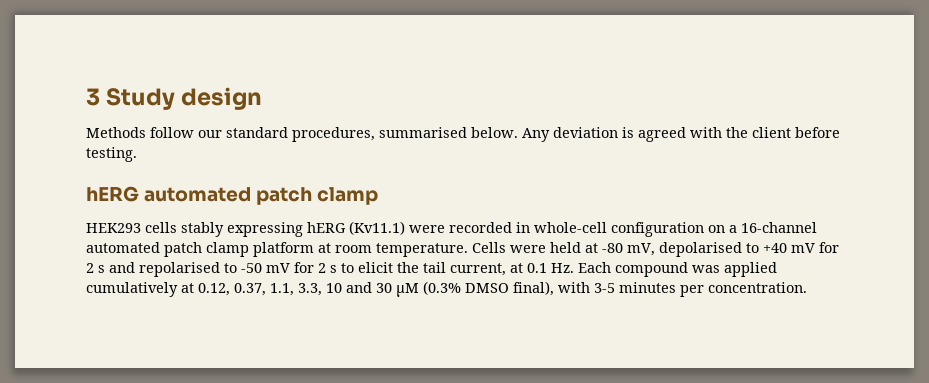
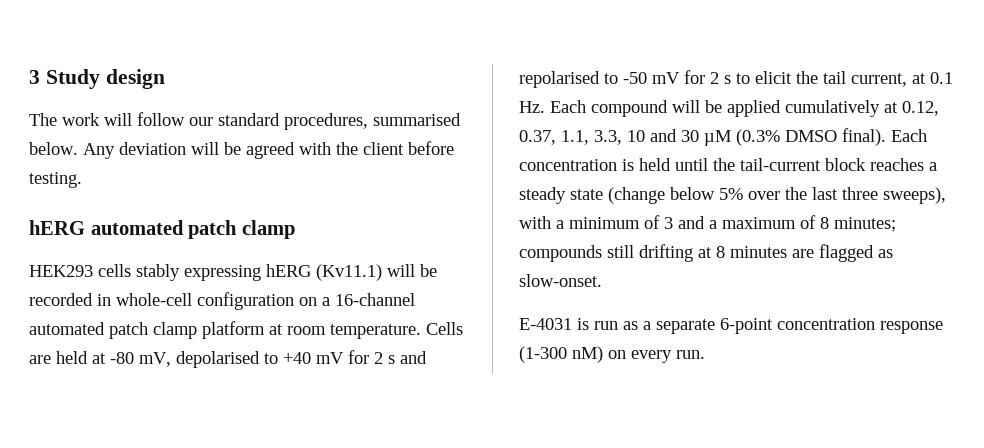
- Methods follow our standard procedures, summarised below.
+ The work will follow our standard procedures, summarised below.
- Any deviation is agreed with the client before testing.
+ Any deviation will be agreed with the client before testing.
- HEK293 cells stably expressing hERG (Kv11.1) were recorded in whole-cell configuration on a 16-channel automated patch clamp platform at room temperature.
+ HEK293 cells stably expressing hERG (Kv11.1) will be recorded in whole-cell configuration on a 16-channel automated patch clamp platform at room temperature.
- Cells were held at -80 mV, depolarised to +40 mV for 2 s and repolarised to -50 mV for 2 s to elicit the tail current, at 0.1 Hz. Each compound was applied cumulatively at 0.12, 0.37, 1.1, 3.3, 10 and 30 µM (0.3% DMSO final), with 3-5 minutes per concentration.
+ Cells are held at -80 mV, depolarised to +40 mV for 2 s and repolarised to -50 mV for 2 s to elicit the tail current, at 0.1 Hz. Each compound will be applied cumulatively at 0.12, 0.37, 1.1, 3.3, 10 and 30 µM (0.3% DMSO final). Each concentration is held until the tail-current block reaches a steady state (change below 5% over the last three sweeps), with a minimum of 3 and a maximum of 8 minutes; compounds still drifting at 8 minutes are flagged as slow-onset.
+ E-4031 is run as a separate 6-point concentration response (1-300 nM) on every run.

